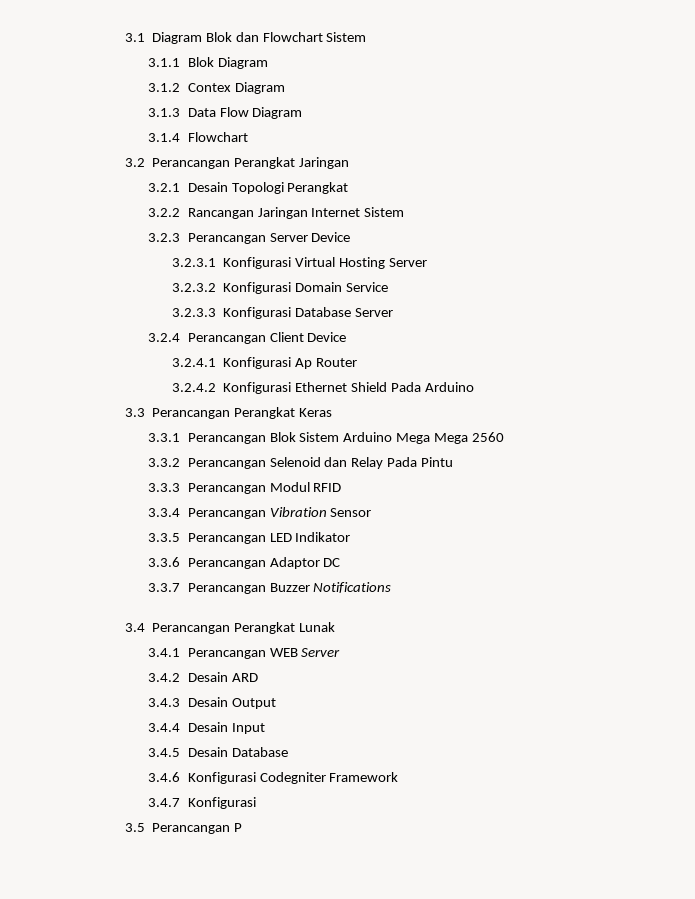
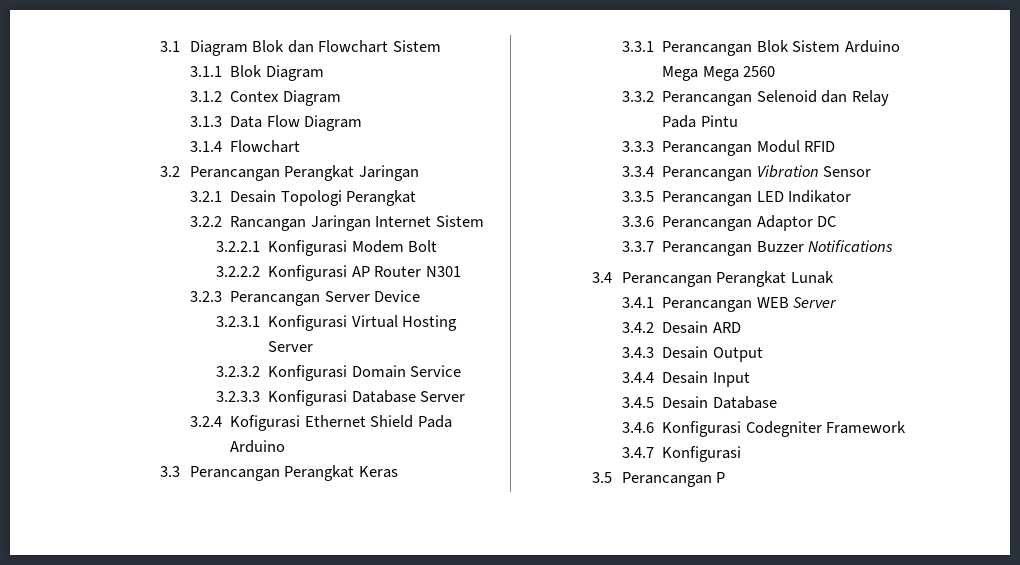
+ 3.2.2.1 Konfigurasi Modem Bolt
+ 3.2.2.2 Konfigurasi AP Router N301
- 3.2.4 Perancangan Client Device
- 3.2.4.1 Konfigurasi Ap Router
- 3.2.4.2 Konfigurasi Ethernet Shield Pada Arduino
+ 3.2.4 Kofigurasi Ethernet Shield Pada Arduino

